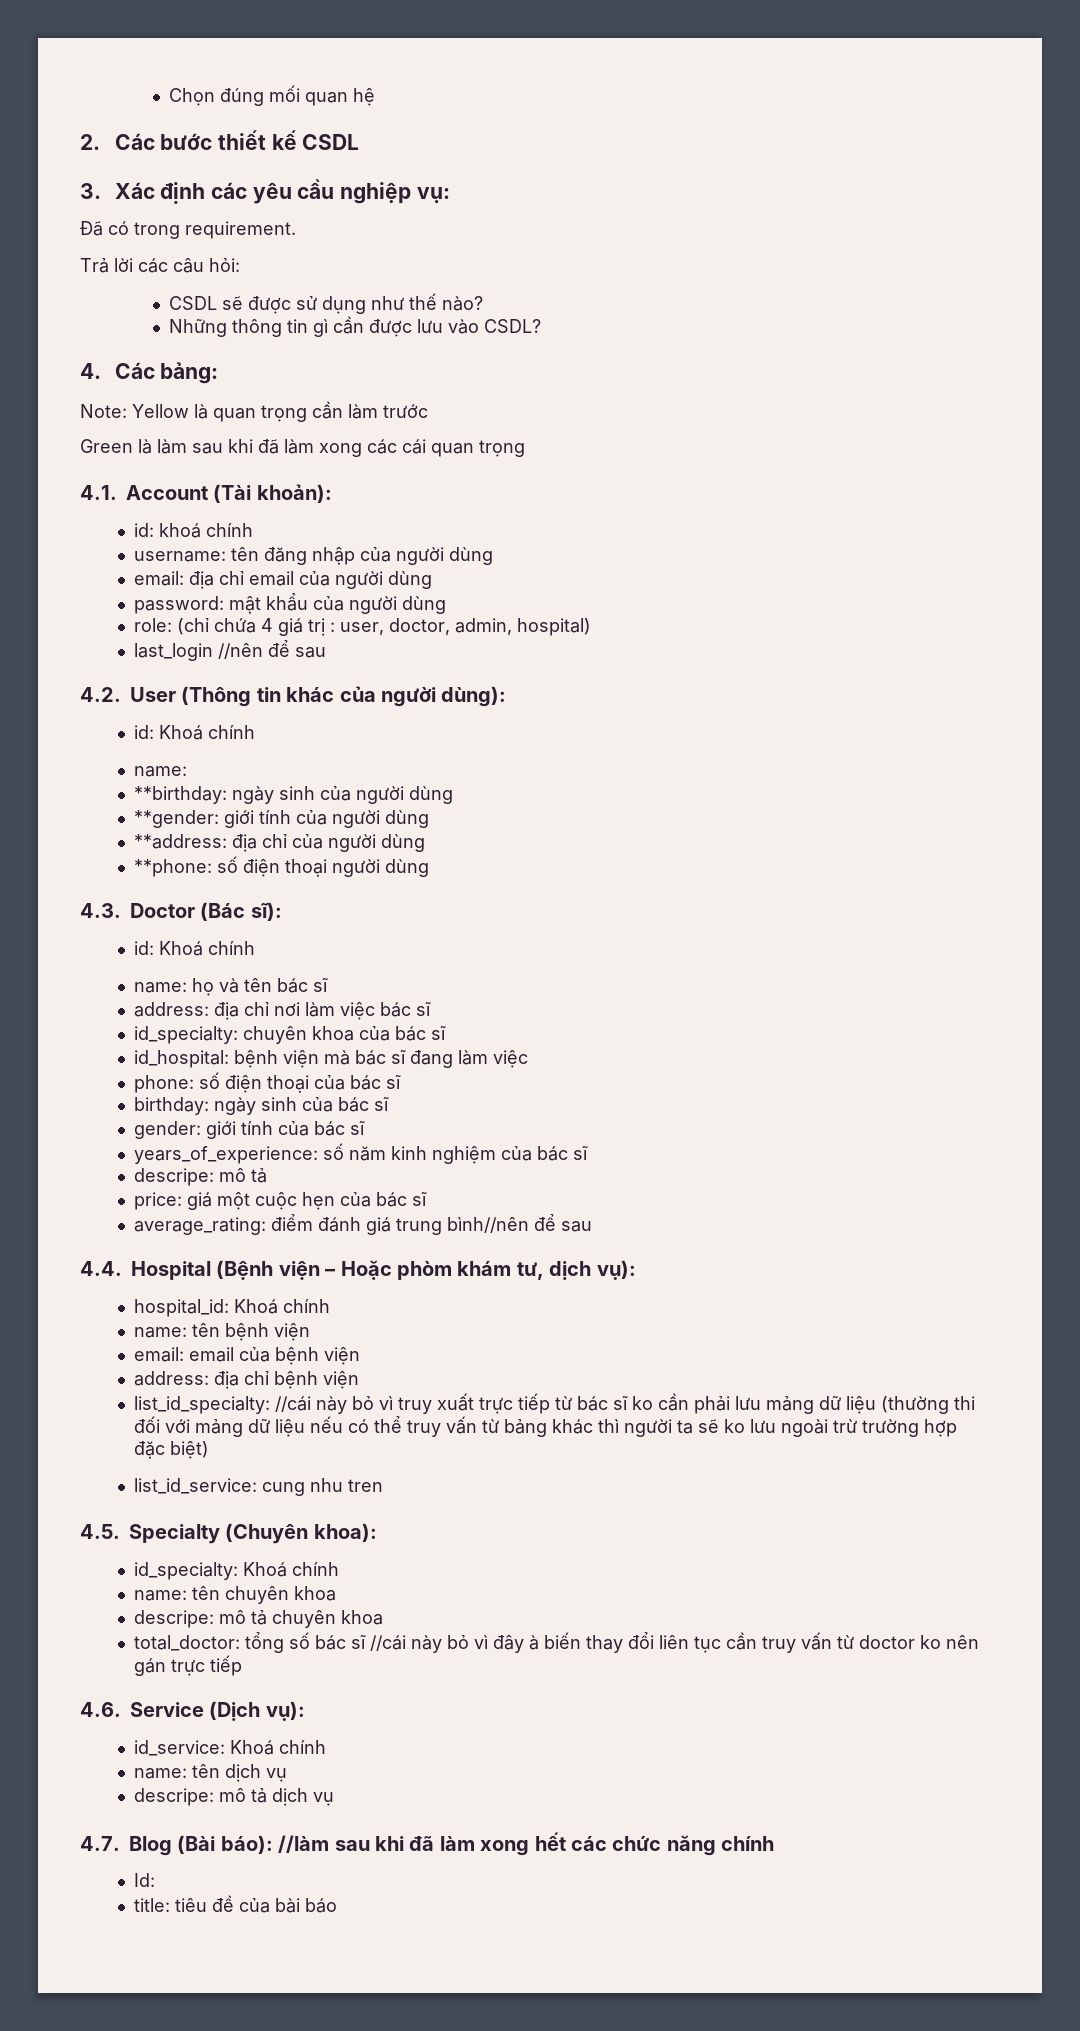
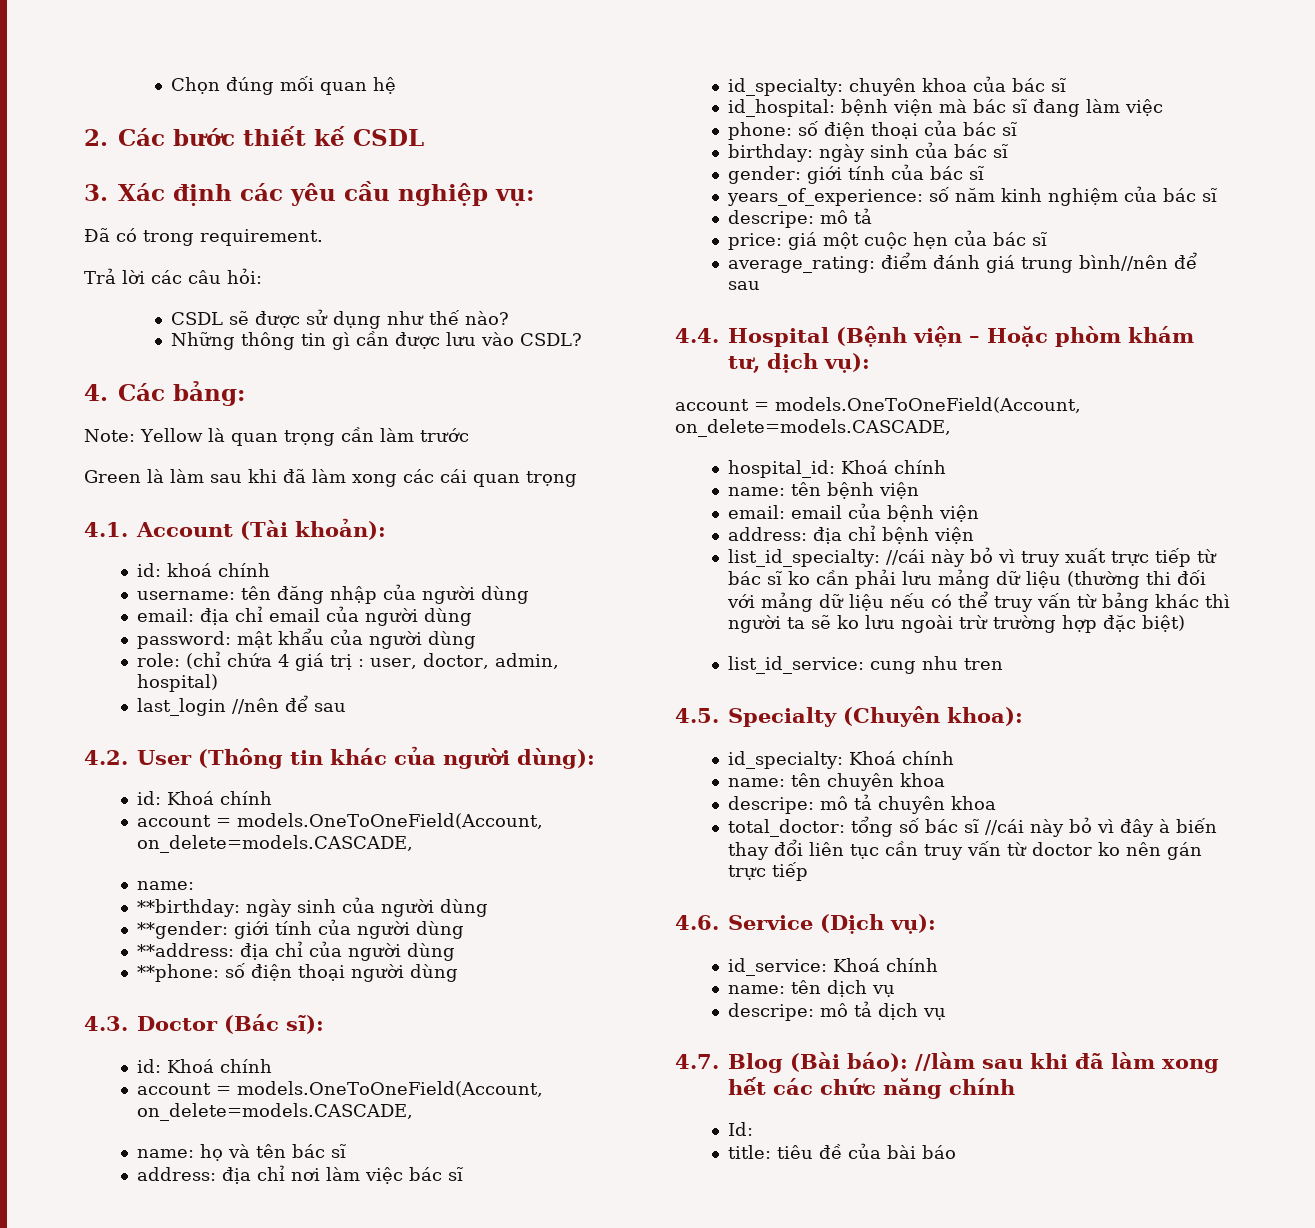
  4.2. User (Thông tin khác của người dùng):
  id: Khoá chính
+ account = models.OneToOneField(Account, on_delete=models.CASCADE,
  4.3. Doctor (Bác sĩ):
  id: Khoá chính
+ account = models.OneToOneField(Account, on_delete=models.CASCADE,
  4.4. Hospital (Bệnh viện – Hoặc phòm khám tư, dịch vụ):
+ account = models.OneToOneField(Account, on_delete=models.CASCADE,

